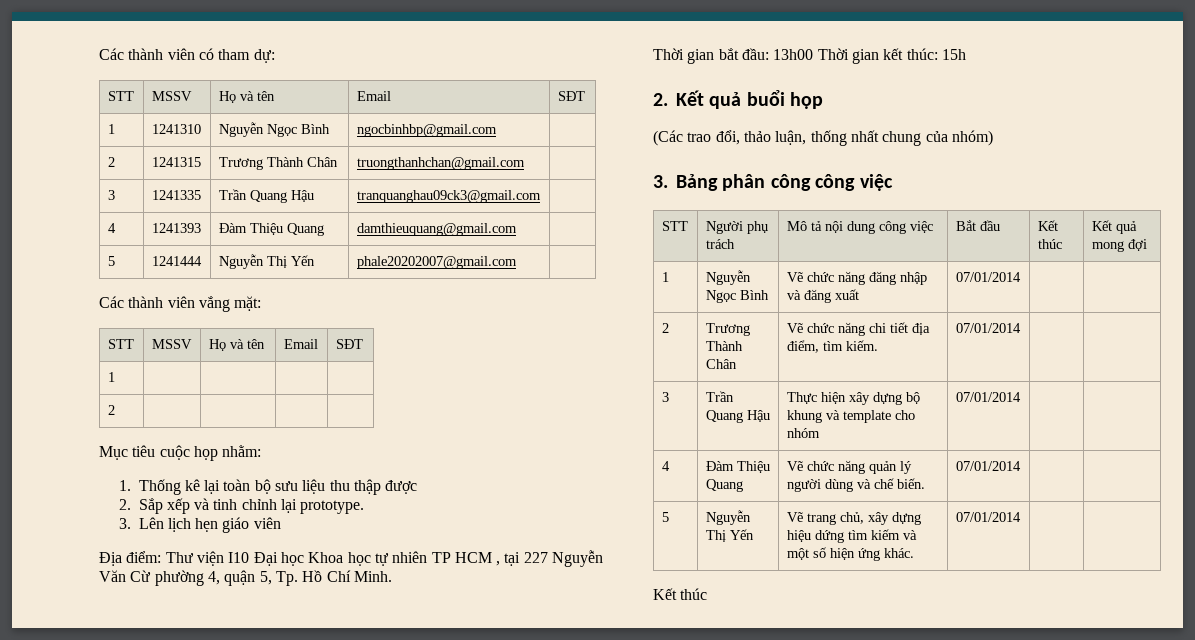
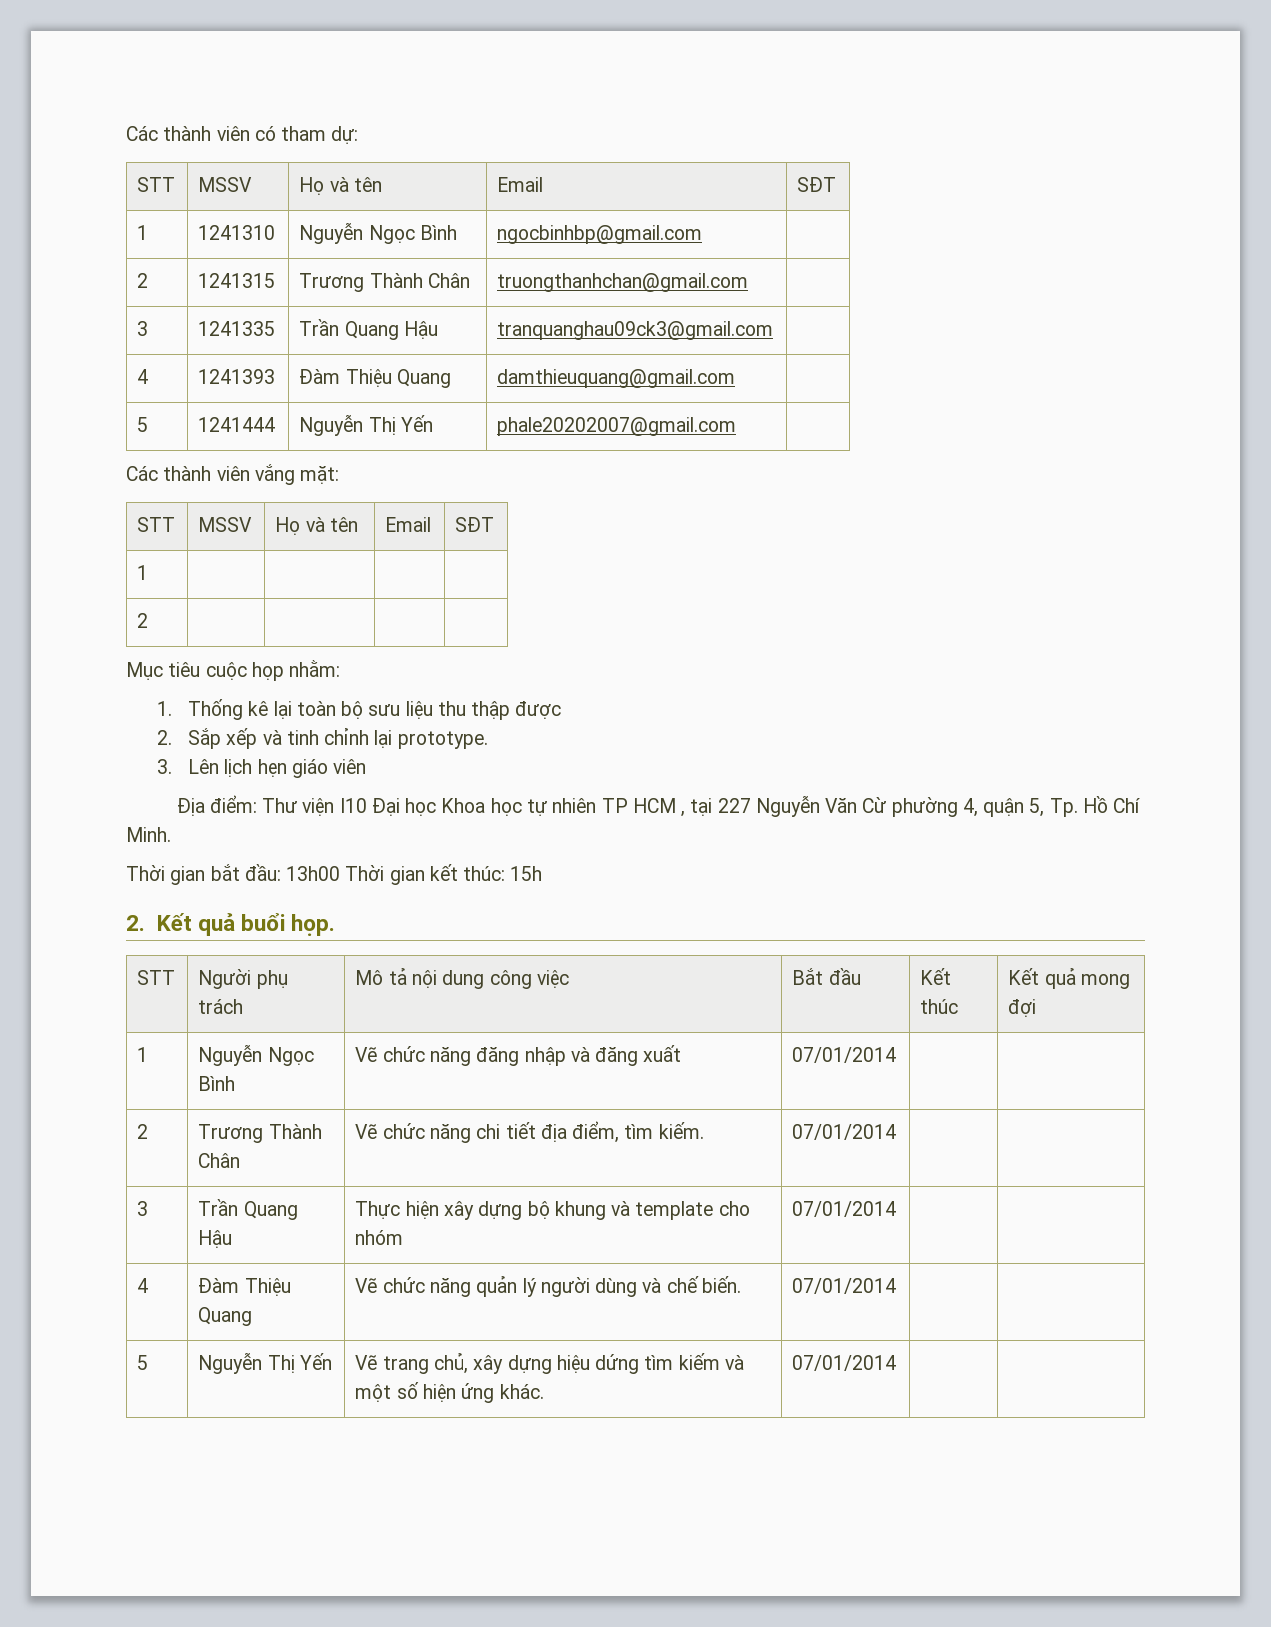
- 2. Kết quả buổi họp
- (Các trao đổi, thảo luận, thống nhất chung của nhóm)
- 3. Bảng phân công công việc
+ 2. Kết quả buổi họp.
  5 | Nguyễn Thị Yến | Vẽ trang chủ, xây dựng hiệu dứng tìm kiếm và một số hiện ứng khác. | 07/01/2014 | |
- Kết thúc

